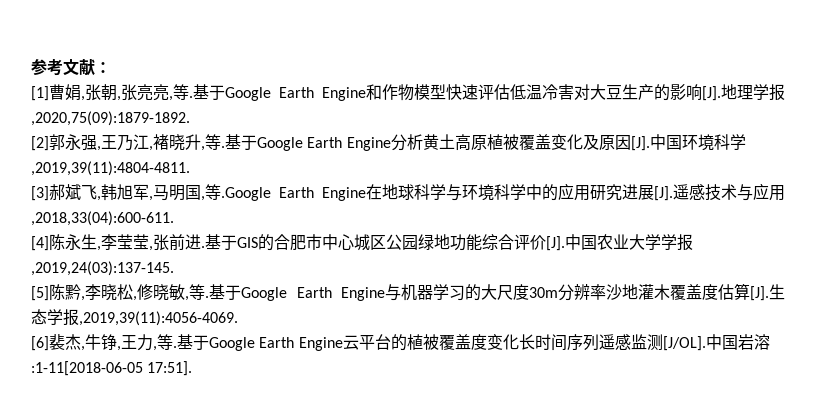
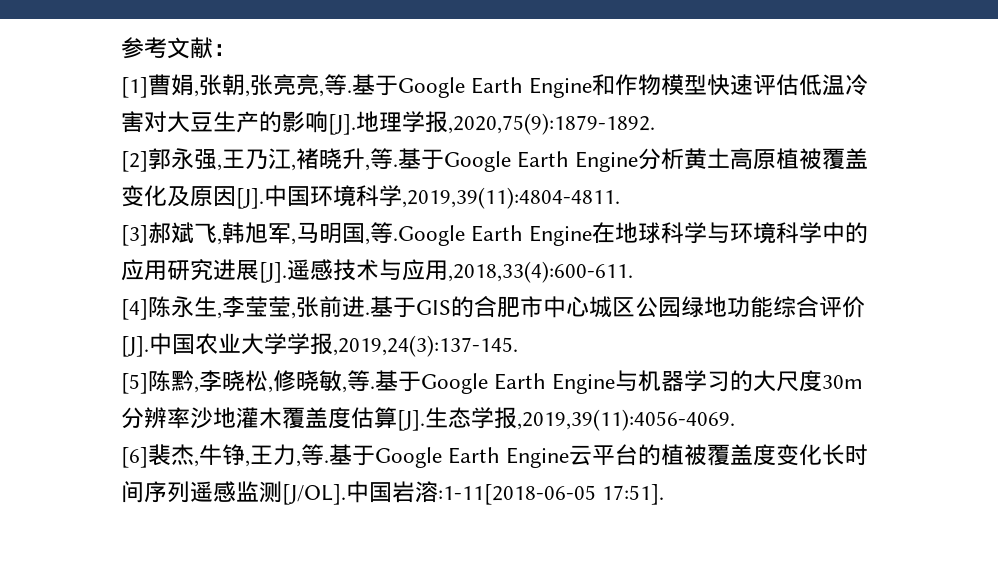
- 基于Google Earth Engine和作物模型快速评估低温冷害对大豆生产的影响[J].地理学报,2020,75(09):1879-1892.
+ 基于Google Earth Engine和作物模型快速评估低温冷害对大豆生产的影响[J].地理学报,2020,75(9):1879-1892.
- [3]郝斌飞,韩旭军,马明国,等.Google Earth Engine在地球科学与环境科学中的应用研究进展[J].遥感技术与应用,2018,33(04):600-611.
+ [3]郝斌飞,韩旭军,马明国,等.Google Earth Engine在地球科学与环境科学中的应用研究进展[J].遥感技术与应用,2018,33(4):600-611.
- 基于GIS的合肥市中心城区公园绿地功能综合评价[J].中国农业大学学报,2019,24(03):137-145.
+ 基于GIS的合肥市中心城区公园绿地功能综合评价[J].中国农业大学学报,2019,24(3):137-145.

